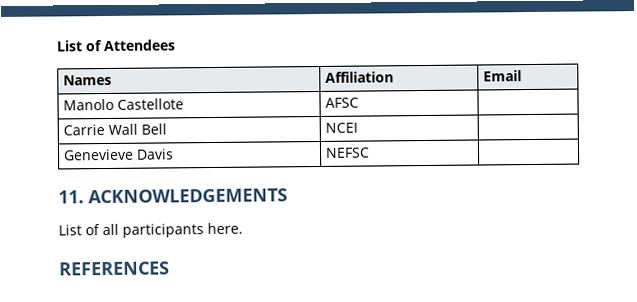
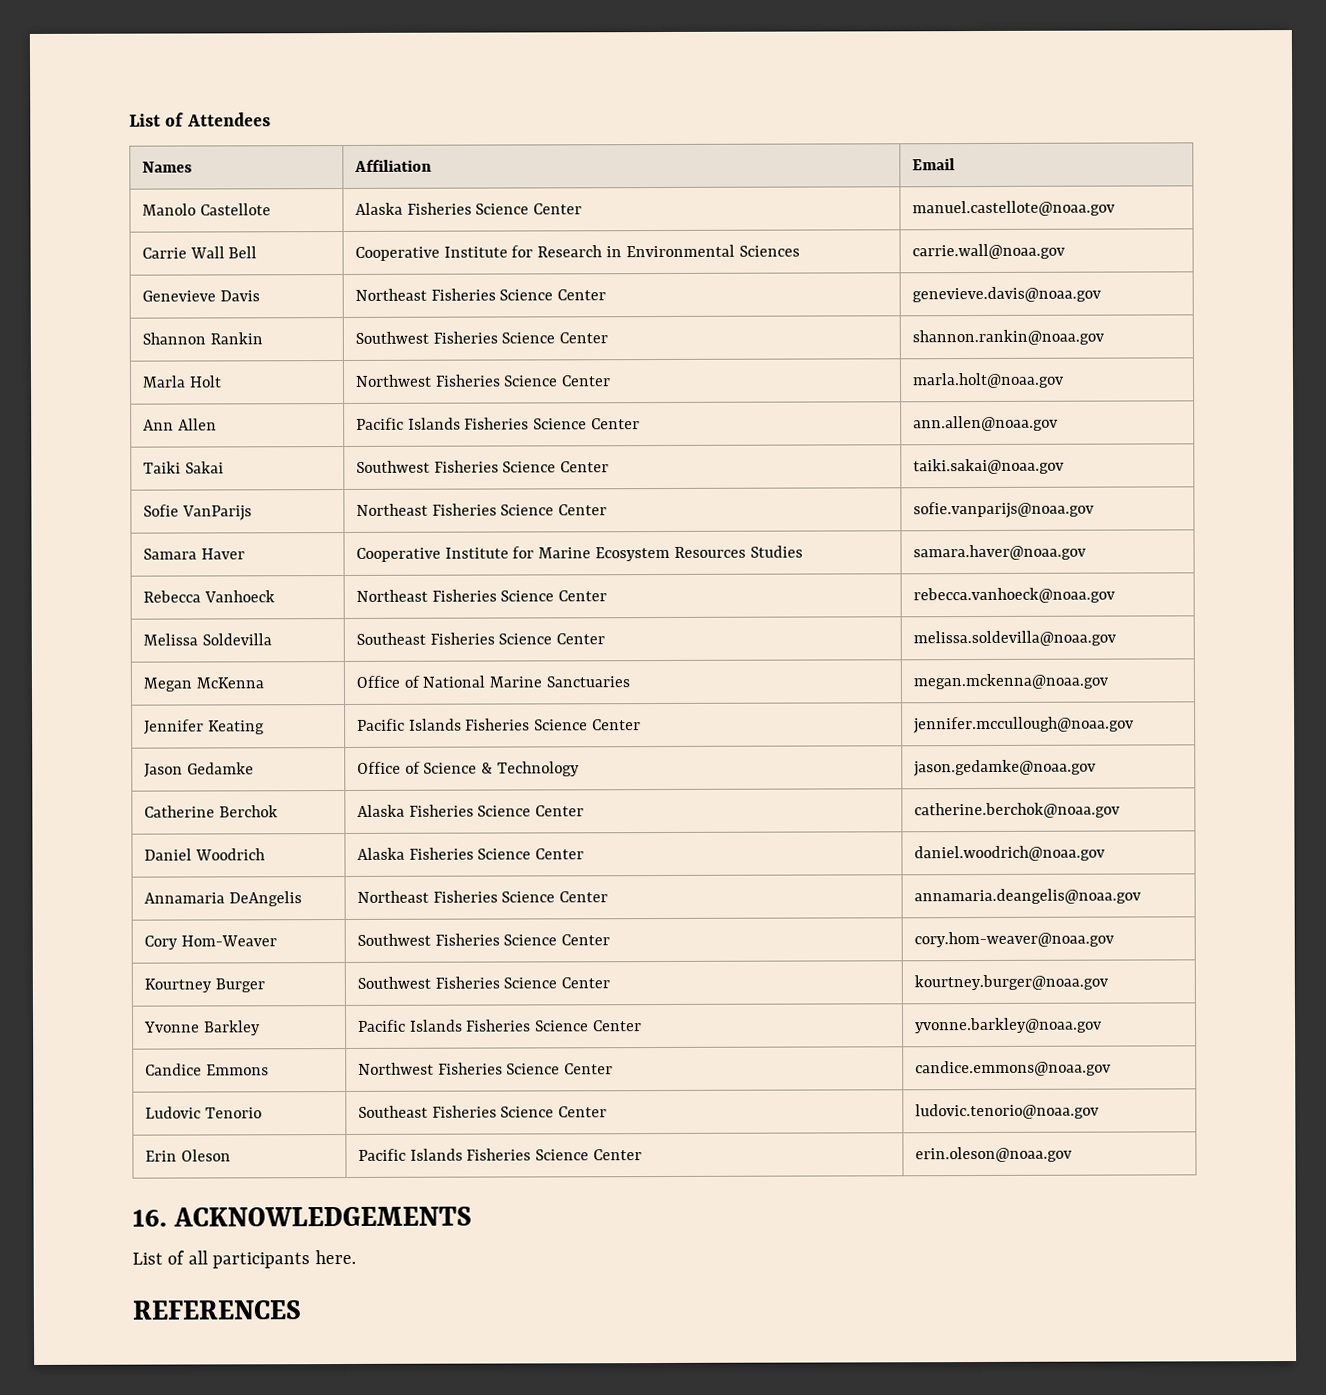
- Manolo Castellote | AFSC |
- Carrie Wall Bell | NCEI |
- Genevieve Davis | NEFSC |
- 11. ACKNOWLEDGEMENTS
+ Manolo Castellote | Alaska Fisheries Science Center | manuel.castellote@noaa.gov
+ Carrie Wall Bell | Cooperative Institute for Research in Environmental Sciences | carrie.wall@noaa.gov
+ Genevieve Davis | Northeast Fisheries Science Center | genevieve.davis@noaa.gov
+ Shannon Rankin | Southwest Fisheries Science Center | shannon.rankin@noaa.gov
+ Marla Holt | Northwest Fisheries Science Center | marla.holt@noaa.gov
+ Ann Allen | Pacific Islands Fisheries Science Center | ann.allen@noaa.gov
+ Taiki Sakai | Southwest Fisheries Science Center | taiki.sakai@noaa.gov
+ Sofie VanParijs | Northeast Fisheries Science Center | sofie.vanparijs@noaa.gov
+ Samara Haver | Cooperative Institute for Marine Ecosystem Resources Studies | samara.haver@noaa.gov
+ Rebecca Vanhoeck | Northeast Fisheries Science Center | rebecca.vanhoeck@noaa.gov
+ Melissa Soldevilla | Southeast Fisheries Science Center | melissa.soldevilla@noaa.gov
+ Megan McKenna | Office of National Marine Sanctuaries | megan.mckenna@noaa.gov
+ Jennifer Keating | Pacific Islands Fisheries Science Center | jennifer.mccullough@noaa.gov
+ Jason Gedamke | Office of Science & Technology | jason.gedamke@noaa.gov
+ Catherine Berchok | Alaska Fisheries Science Center | catherine.berchok@noaa.gov
+ Daniel Woodrich | Alaska Fisheries Science Center | daniel.woodrich@noaa.gov
+ Annamaria DeAngelis | Northeast Fisheries Science Center | annamaria.deangelis@noaa.gov
+ Cory Hom-Weaver | Southwest Fisheries Science Center | cory.hom-weaver@noaa.gov
+ Kourtney Burger | Southwest Fisheries Science Center | kourtney.burger@noaa.gov
+ Yvonne Barkley | Pacific Islands Fisheries Science Center | yvonne.barkley@noaa.gov
+ Candice Emmons | Northwest Fisheries Science Center | candice.emmons@noaa.gov
+ Ludovic Tenorio | Southeast Fisheries Science Center | ludovic.tenorio@noaa.gov
+ Erin Oleson | Pacific Islands Fisheries Science Center | erin.oleson@noaa.gov
+ 16. ACKNOWLEDGEMENTS

